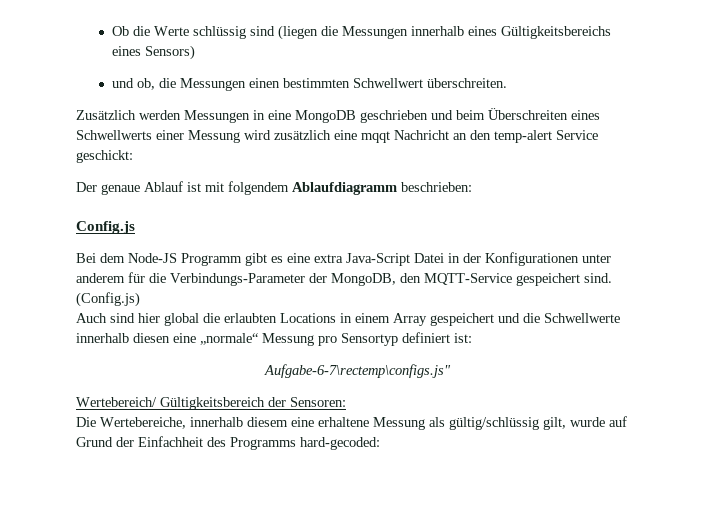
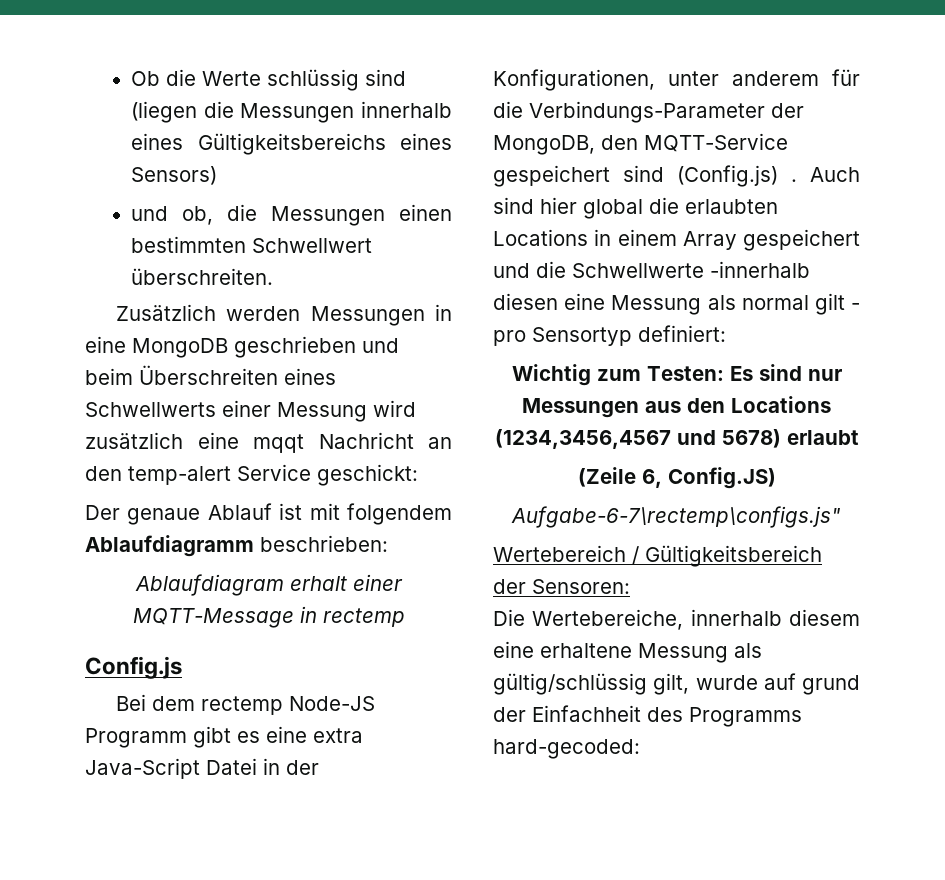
+ Ablaufdiagram erhalt einer MQTT-Message in rectemp
- Bei dem Node-JS Programm gibt es eine extra Java-Script Datei in der Konfigurationen unter anderem für die Verbindungs-Parameter der MongoDB, den MQTT-Service gespeichert sind. (Config.js)
- Auch sind hier global die erlaubten Locations in einem Array gespeichert und die Schwellwerte innerhalb diesen eine „normale“ Messung pro Sensortyp definiert ist:
+ Bei dem rectemp Node-JS Programm gibt es eine extra Java-Script Datei in der Konfigurationen, unter anderem für die Verbindungs-Parameter der MongoDB, den MQTT-Service gespeichert sind (Config.js) . Auch sind hier global die erlaubten Locations in einem Array gespeichert und die Schwellwerte -innerhalb diesen eine Messung als normal gilt - pro Sensortyp definiert:
+ Wichtig zum Testen: Es sind nur Messungen aus den Locations (1234,3456,4567 und 5678) erlaubt
+ (Zeile 6, Config.JS)
- Wertebereich/ Gültigkeitsbereich der Sensoren:
+ Wertebereich / Gültigkeitsbereich der Sensoren:
- Die Wertebereiche, innerhalb diesem eine erhaltene Messung als gültig/schlüssig gilt, wurde auf Grund der Einfachheit des Programms hard-gecoded:
+ Die Wertebereiche, innerhalb diesem eine erhaltene Messung als gültig/schlüssig gilt, wurde auf grund der Einfachheit des Programms hard-gecoded:

